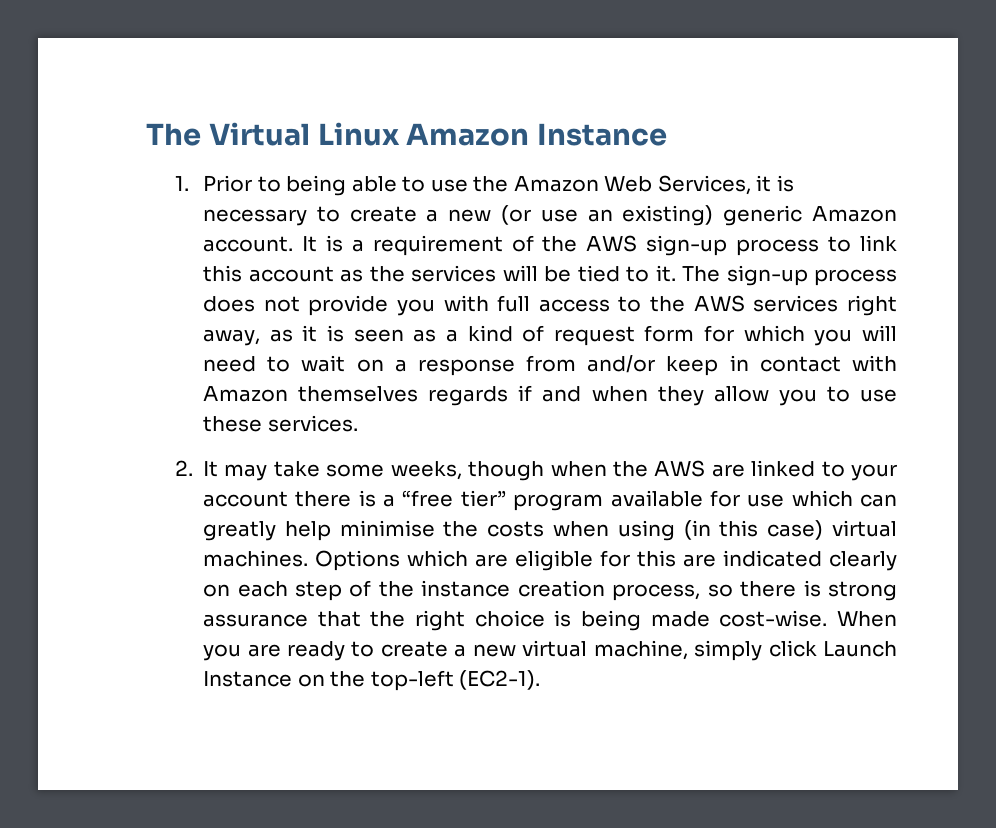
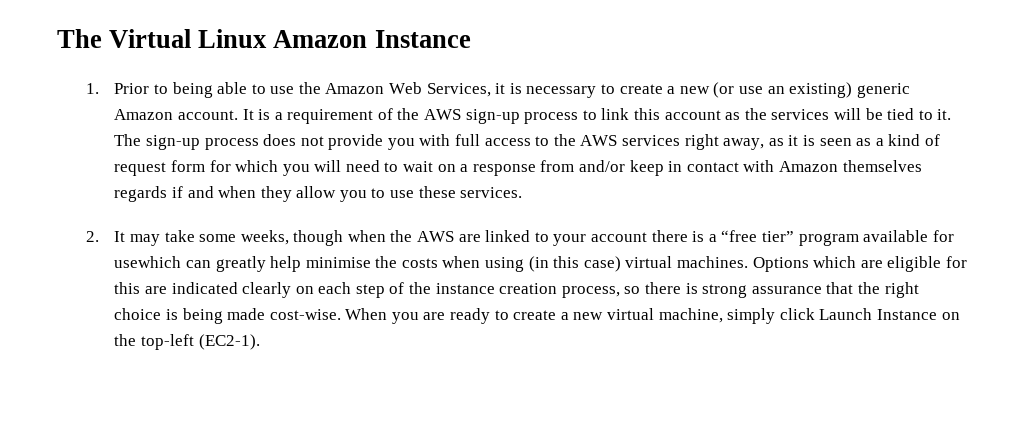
- 2. It may take some weeks, though when the AWS are linked to your account there is a “free tier” program available for use which can greatly help minimise the costs when using (in this case) virtual machines.
+ 2. It may take some weeks, though when the AWS are linked to your account there is a “free tier” program available for usewhich can greatly help minimise the costs when using (in this case) virtual machines.

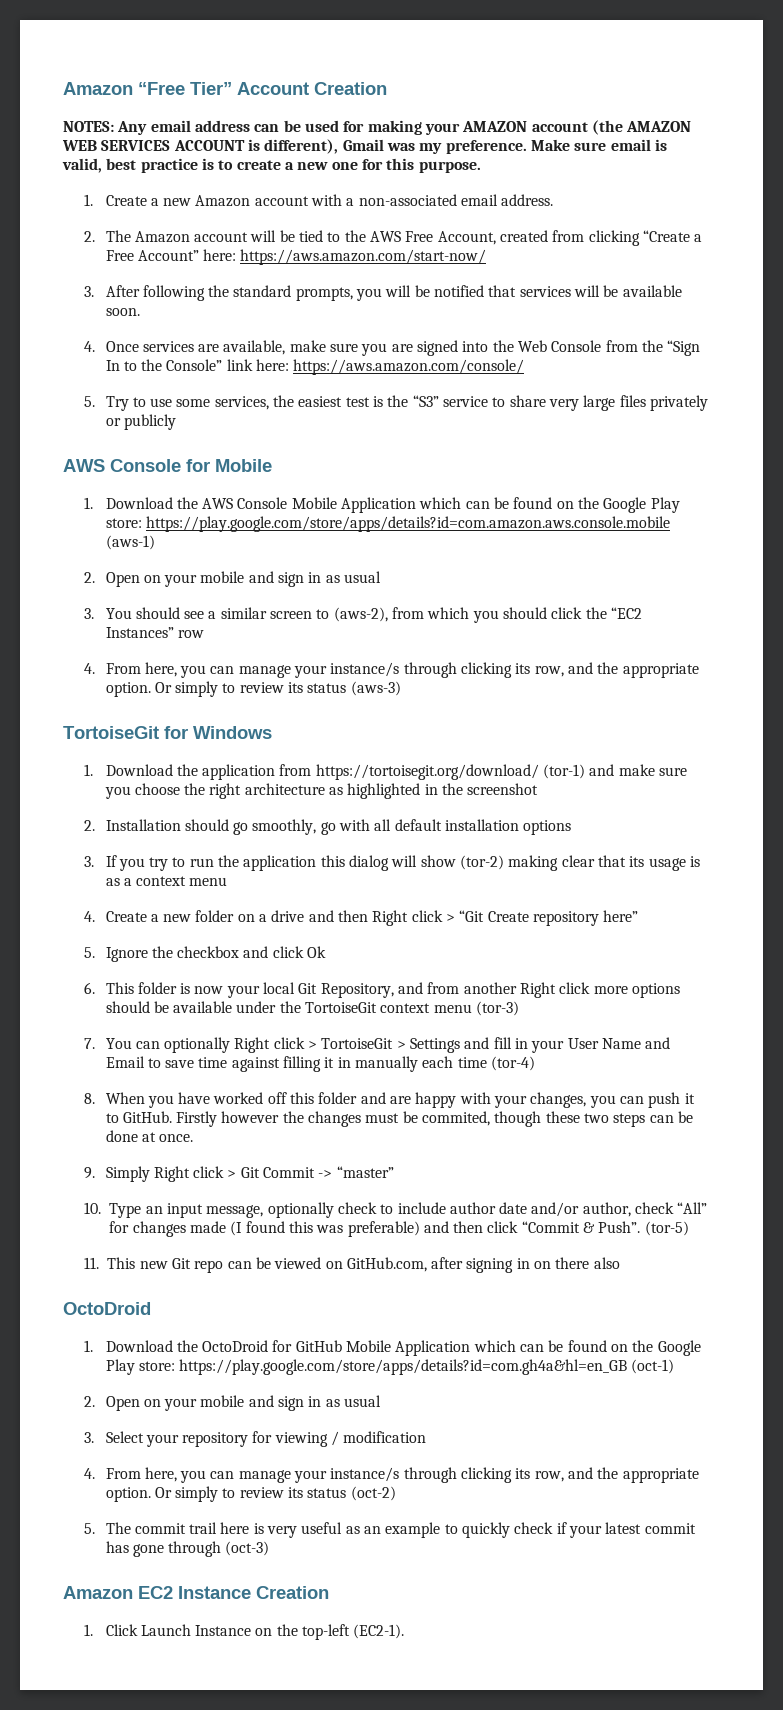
- The Virtual Linux Amazon Instance
- 1. Prior to being able to use the Amazon Web Services, it is necessary to create a new (or use an existing) generic Amazon account. It is a requirement of the AWS sign-up process to link this account as the services will be tied to it. The sign-up process does not provide you with full access to the AWS services right away, as it is seen as a kind of request form for which you will need to wait on a response from and/or keep in contact with Amazon themselves regards if and when they allow you to use these services.
- 2. It may take some weeks, though when the AWS are linked to your account there is a “free tier” program available for usewhich can greatly help minimise the costs when using (in this case) virtual machines. Options which are eligible for this are indicated clearly on each step of the instance creation process, so there is strong assurance that the right choice is being made cost-wise. When you are ready to create a new virtual machine, simply click Launch Instance on the top-left (EC2-1).
+ Amazon “Free Tier” Account Creation
+ NOTES: Any email address can be used for making your AMAZON account (the AMAZON WEB SERVICES ACCOUNT is different), Gmail was my preference. Make sure email is valid, best practice is to create a new one for this purpose.
+ 1. Create a new Amazon account with a non-associated email address.
+ 2. The Amazon account will be tied to the AWS Free Account, created from clicking “Create a Free Account” here: https://aws.amazon.com/start-now/
+ 3. After following the standard prompts, you will be notified that services will be available soon.
+ 4. Once services are available, make sure you are signed into the Web Console from the “Sign In to the Console” link here: https://aws.amazon.com/console/
+ 5. Try to use some services, the easiest test is the “S3” service to share very large files privately or publicly
+ AWS Console for Mobile
+ 1. Download the AWS Console Mobile Application which can be found on the Google Play store: https://play.google.com/store/apps/details?id=com.amazon.aws.console.mobile (aws-1)
+ 2. Open on your mobile and sign in as usual
+ 3. You should see a similar screen to (aws-2), from which you should click the “EC2 Instances” row
+ 4. From here, you can manage your instance/s through clicking its row, and the appropriate option. Or simply to review its status (aws-3)
+ TortoiseGit for Windows
+ 1. Download the application from https://tortoisegit.org/download/ (tor-1) and make sure you choose the right architecture as highlighted in the screenshot
+ 2. Installation should go smoothly, go with all default installation options
+ 3. If you try to run the application this dialog will show (tor-2) making clear that its usage is as a context menu
+ 4. Create a new folder on a drive and then Right click > “Git Create repository here”
+ 5. Ignore the checkbox and click Ok
+ 6. This folder is now your local Git Repository, and from another Right click more options should be available under the TortoiseGit context menu (tor-3)
+ 7. You can optionally Right click > TortoiseGit > Settings and fill in your User Name and Email to save time against filling it in manually each time (tor-4)
+ 8. When you have worked off this folder and are happy with your changes, you can push it to GitHub. Firstly however the changes must be commited, though these two steps can be done at once.
+ 9. Simply Right click > Git Commit -> “master”
+ 10. Type an input message, optionally check to include author date and/or author, check “All” for changes made (I found this was preferable) and then click “Commit & Push”. (tor-5)
+ 11. This new Git repo can be viewed on GitHub.com, after signing in on there also
+ OctoDroid
+ 1. Download the OctoDroid for GitHub Mobile Application which can be found on the Google Play store: https://play.google.com/store/apps/details?id=com.gh4a&hl=en_GB (oct-1)
+ 2. Open on your mobile and sign in as usual
+ 3. Select your repository for viewing / modification
+ 4. From here, you can manage your instance/s through clicking its row, and the appropriate option. Or simply to review its status (oct-2)
+ 5. The commit trail here is very useful as an example to quickly check if your latest commit has gone through (oct-3)
+ Amazon EC2 Instance Creation
+ 1. Click Launch Instance on the top-left (EC2-1).

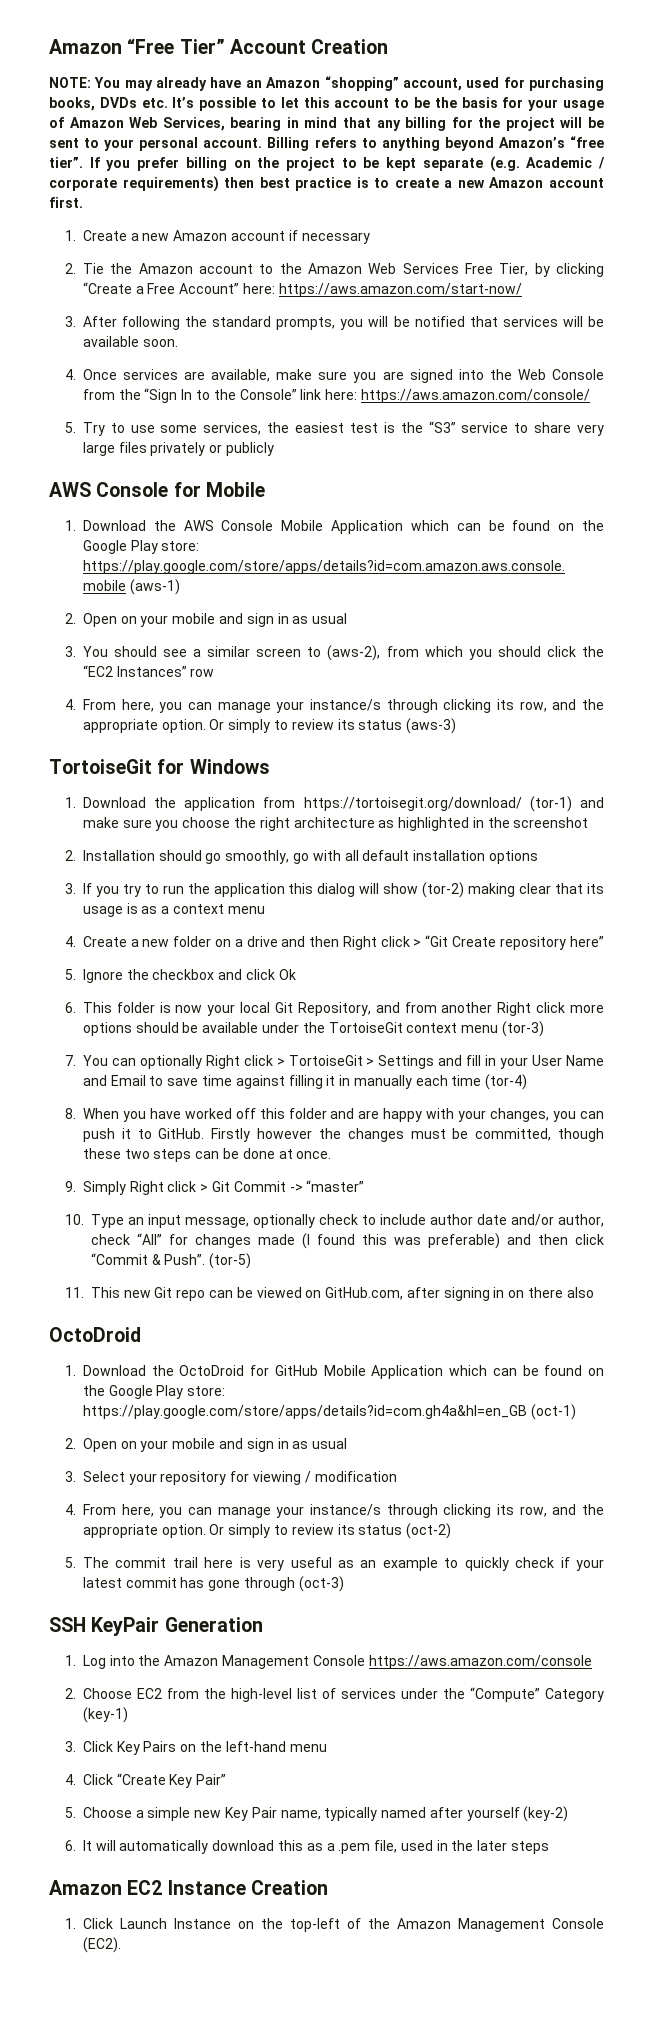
- NOTES: Any email address can be used for making your AMAZON account (the AMAZON WEB SERVICES ACCOUNT is different), Gmail was my preference. Make sure email is valid, best practice is to create a new one for this purpose.
+ NOTE: You may already have an Amazon “shopping” account, used for purchasing books, DVDs etc. It’s possible to let this account to be the basis for your usage of Amazon Web Services, bearing in mind that any billing for the project will be sent to your personal account. Billing refers to anything beyond Amazon’s “free tier”. If you prefer billing on the project to be kept separate (e.g. Academic / corporate requirements) then best practice is to create a new Amazon account first.
- 1. Create a new Amazon account with a non-associated email address.
- 2. The Amazon account will be tied to the AWS Free Account, created from clicking “Create a Free Account” here: https://aws.amazon.com/start-now/
+ 1. Create a new Amazon account if necessary
+ 2. Tie the Amazon account to the Amazon Web Services Free Tier, by clicking “Create a Free Account” here: https://aws.amazon.com/start-now/
- Firstly however the changes must be commited, though these two steps can be done at once.
+ Firstly however the changes must be committed, though these two steps can be done at once.
+ SSH KeyPair Generation
+ 1. Log into the Amazon Management Console https://aws.amazon.com/console
+ 2. Choose EC2 from the high-level list of services under the “Compute” Category (key-1)
+ 3. Click Key Pairs on the left-hand menu
+ 4. Click “Create Key Pair”
+ 5. Choose a simple new Key Pair name, typically named after yourself (key-2)
+ 6. It will automatically download this as a .pem file, used in the later steps
- 1. Click Launch Instance on the top-left (EC2-1).
+ 1. Click Launch Instance on the top-left of the Amazon Management Console (EC2).

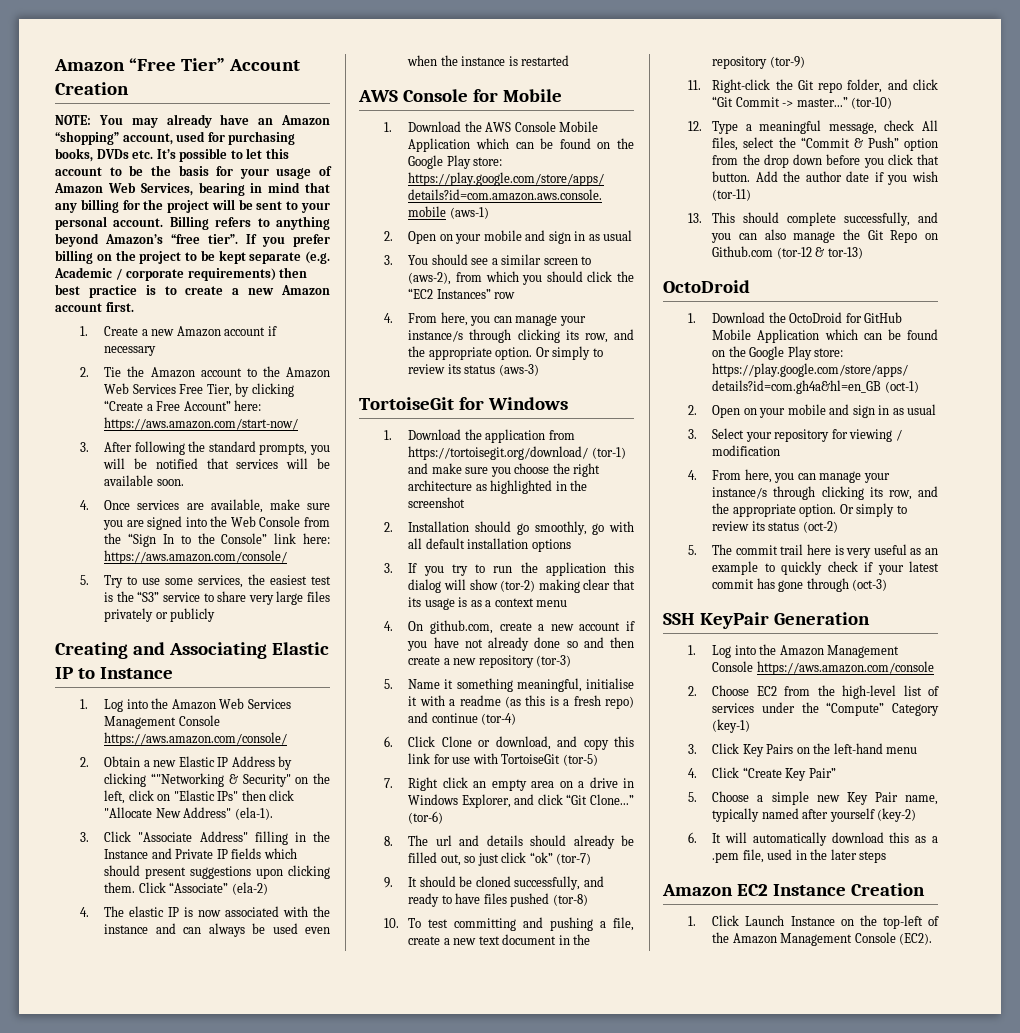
+ Creating and Associating Elastic IP to Instance
+ 1. Log into the Amazon Web Services Management Console https://aws.amazon.com/console/
+ 2. Obtain a new Elastic IP Address by clicking “"Networking & Security" on the left, click on "Elastic IPs" then click "Allocate New Address" (ela-1).
+ 3. Click "Associate Address" filling in the Instance and Private IP fields which should present suggestions upon clicking them. Click “Associate” (ela-2)
+ 4. The elastic IP is now associated with the instance and can always be used even when the instance is restarted
- 4. Create a new folder on a drive and then Right click > “Git Create repository here”
- 5. Ignore the checkbox and click Ok
- 6. This folder is now your local Git Repository, and from another Right click more options should be available under the TortoiseGit context menu (tor-3)
- 7. You can optionally Right click > TortoiseGit > Settings and fill in your User Name and Email to save time against filling it in manually each time (tor-4)
- 8. When you have worked off this folder and are happy with your changes, you can push it to GitHub. Firstly however the changes must be committed, though these two steps can be done at once.
- 9. Simply Right click > Git Commit -> “master”
- 10. Type an input message, optionally check to include author date and/or author, check “All” for changes made (I found this was preferable) and then click “Commit & Push”. (tor-5)
- 11. This new Git repo can be viewed on GitHub.com, after signing in on there also
+ 4. On github.com, create a new account if you have not already done so and then create a new repository (tor-3)
+ 5. Name it something meaningful, initialise it with a readme (as this is a fresh repo) and continue (tor-4)
+ 6. Click Clone or download, and copy this link for use with TortoiseGit (tor-5)
+ 7. Right click an empty area on a drive in Windows Explorer, and click “Git Clone...” (tor-6)
+ 8. The url and details should already be filled out, so just click “ok” (tor-7)
+ 9. It should be cloned successfully, and ready to have files pushed (tor-8)
+ 10. To test committing and pushing a file, create a new text document in the repository (tor-9)
+ 11. Right-click the Git repo folder, and click “Git Commit -> master...” (tor-10)
+ 12. Type a meaningful message, check All files, select the “Commit & Push” option from the drop down before you click that button. Add the author date if you wish (tor-11)
+ 13. This should complete successfully, and you can also manage the Git Repo on Github.com (tor-12 & tor-13)

